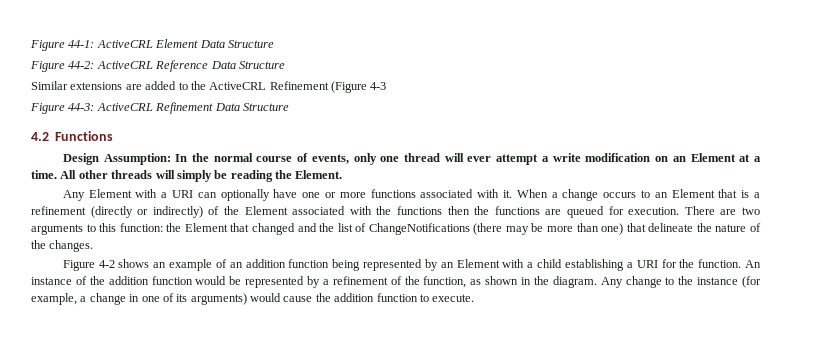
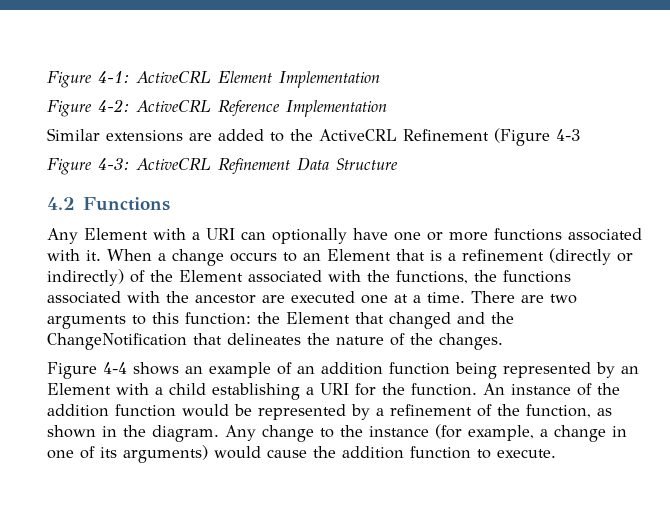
- Figure 44-1: ActiveCRL Element Data Structure
- Figure 44-2: ActiveCRL Reference Data Structure
+ Figure 4-1: ActiveCRL Element Implementation
+ Figure 4-2: ActiveCRL Reference Implementation
- Figure 44-3: ActiveCRL Refinement Data Structure
+ Figure 4-3: ActiveCRL Refinement Data Structure
- Design Assumption: In the normal course of events, only one thread will ever attempt a write modification on an Element at a time. All other threads will simply be reading the Element.
- When a change occurs to an Element that is a refinement (directly or indirectly) of the Element associated with the functions then the functions are queued for execution.
+ When a change occurs to an Element that is a refinement (directly or indirectly) of the Element associated with the functions, the functions associated with the ancestor are executed one at a time.
- There are two arguments to this function: the Element that changed and the list of ChangeNotifications (there may be more than one) that delineate the nature of the changes.
+ There are two arguments to this function: the Element that changed and the ChangeNotification that delineates the nature of the changes.
- Figure 4-2 shows an example of an addition function being represented by an Element with a child establishing a URI for the function.
+ Figure 4-4 shows an example of an addition function being represented by an Element with a child establishing a URI for the function.

